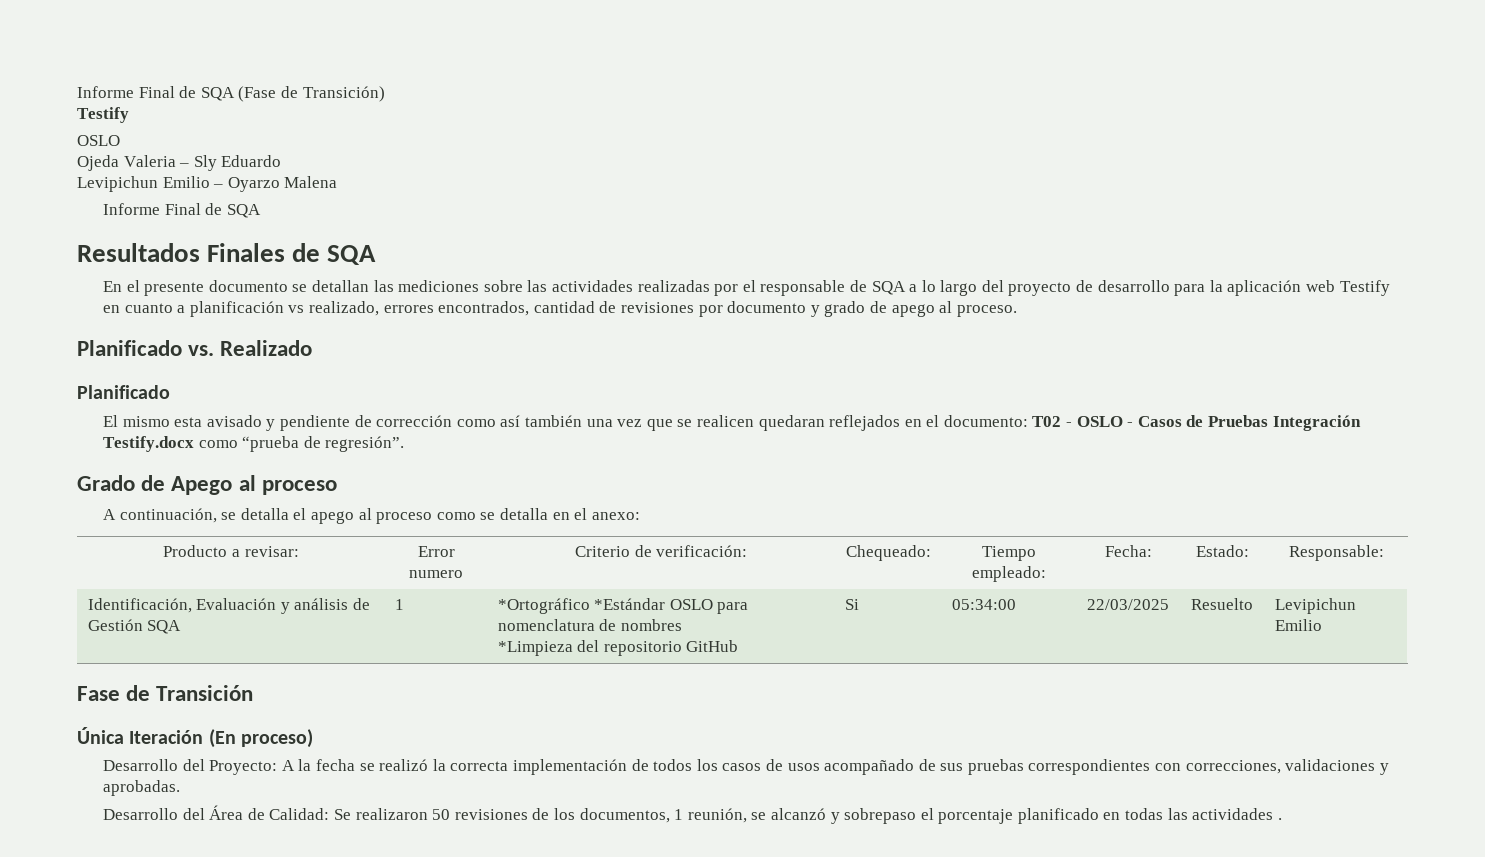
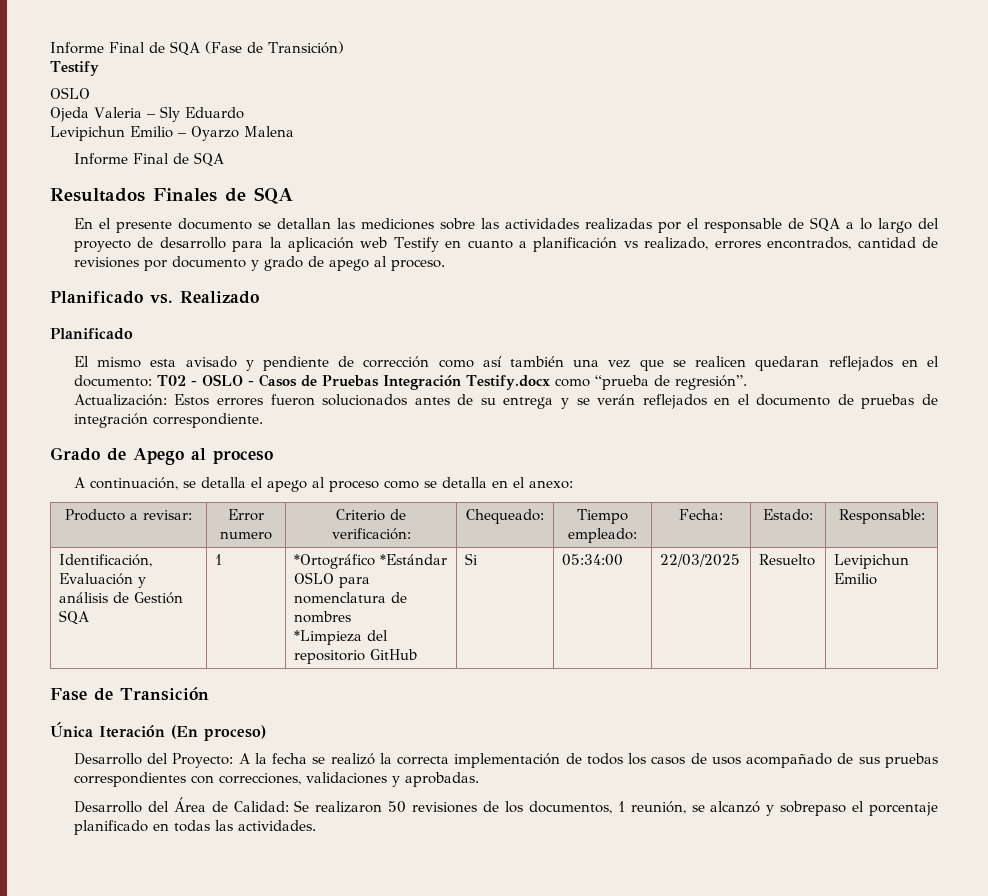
+ Actualización: Estos errores fueron solucionados antes de su entrega y se verán reflejados en el documento de pruebas de integración correspondiente.
- Desarrollo del Área de Calidad: Se realizaron 50 revisiones de los documentos, 1 reunión, se alcanzó y sobrepaso el porcentaje planificado en todas las actividades .
+ Desarrollo del Área de Calidad: Se realizaron 50 revisiones de los documentos, 1 reunión, se alcanzó y sobrepaso el porcentaje planificado en todas las actividades.

